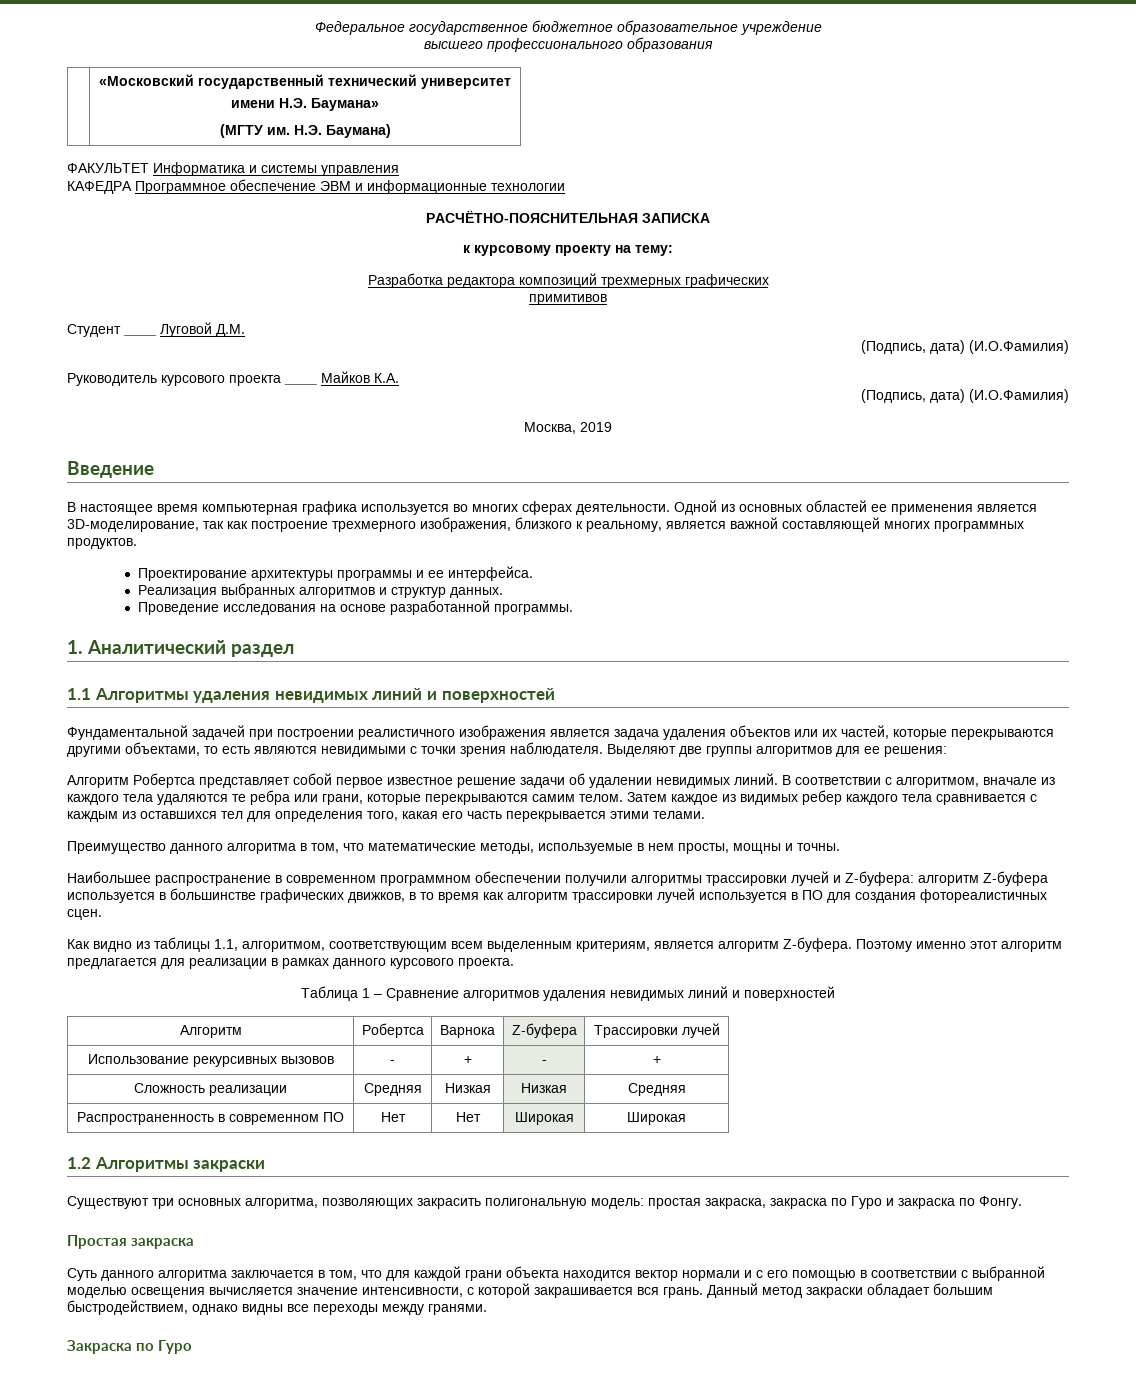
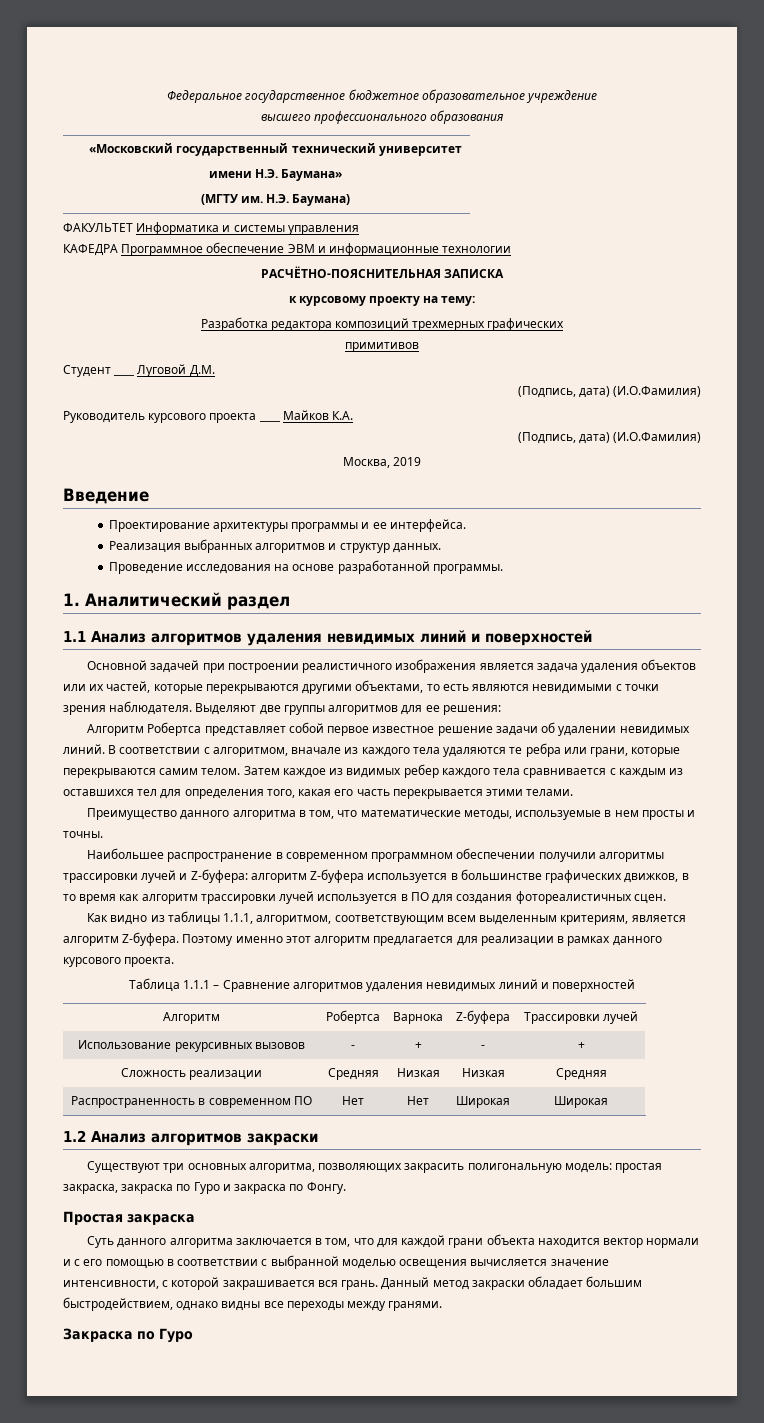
- В настоящее время компьютерная графика используется во многих сферах деятельности. Одной из основных областей ее применения является 3D-моделирование, так как построение трехмерного изображения, близкого к реальному, является важной составляющей многих программных продуктов.
- 1.1 Алгоритмы удаления невидимых линий и поверхностей
- Фундаментальной задачей при построении реалистичного изображения является задача удаления объектов или их частей, которые перекрываются другими объектами, то есть являются невидимыми с точки зрения наблюдателя.
+ 1.1 Анализ алгоритмов удаления невидимых линий и поверхностей
+ Основной задачей при построении реалистичного изображения является задача удаления объектов или их частей, которые перекрываются другими объектами, то есть являются невидимыми с точки зрения наблюдателя.
- Преимущество данного алгоритма в том, что математические методы, используемые в нем просты, мощны и точны.
+ Преимущество данного алгоритма в том, что математические методы, используемые в нем просты и точны.
- Как видно из таблицы 1.1, алгоритмом, соответствующим всем выделенным критериям, является алгоритм Z-буфера.
+ Как видно из таблицы 1.1.1, алгоритмом, соответствующим всем выделенным критериям, является алгоритм Z-буфера.
- Таблица 1 – Сравнение алгоритмов удаления невидимых линий и поверхностей
+ Таблица 1.1.1 – Сравнение алгоритмов удаления невидимых линий и поверхностей
- 1.2 Алгоритмы закраски
+ 1.2 Анализ алгоритмов закраски

